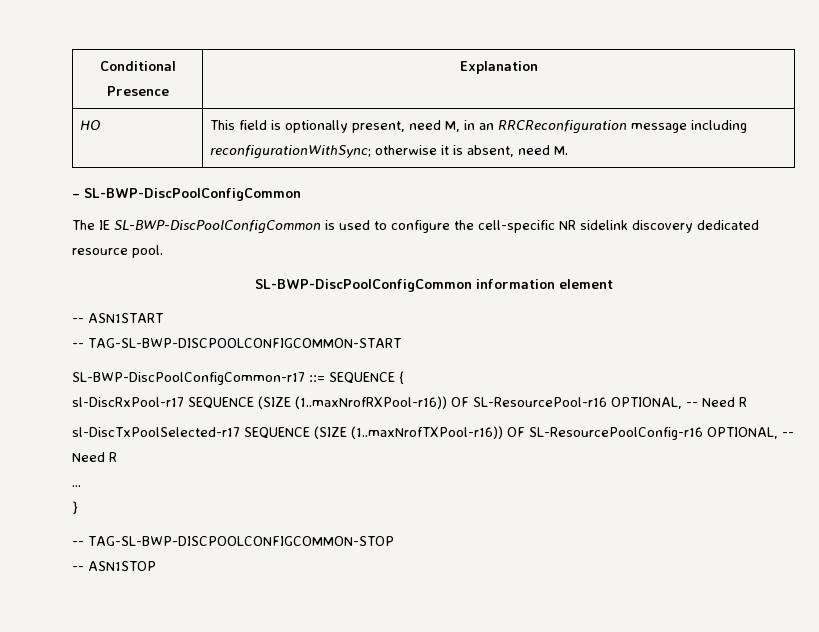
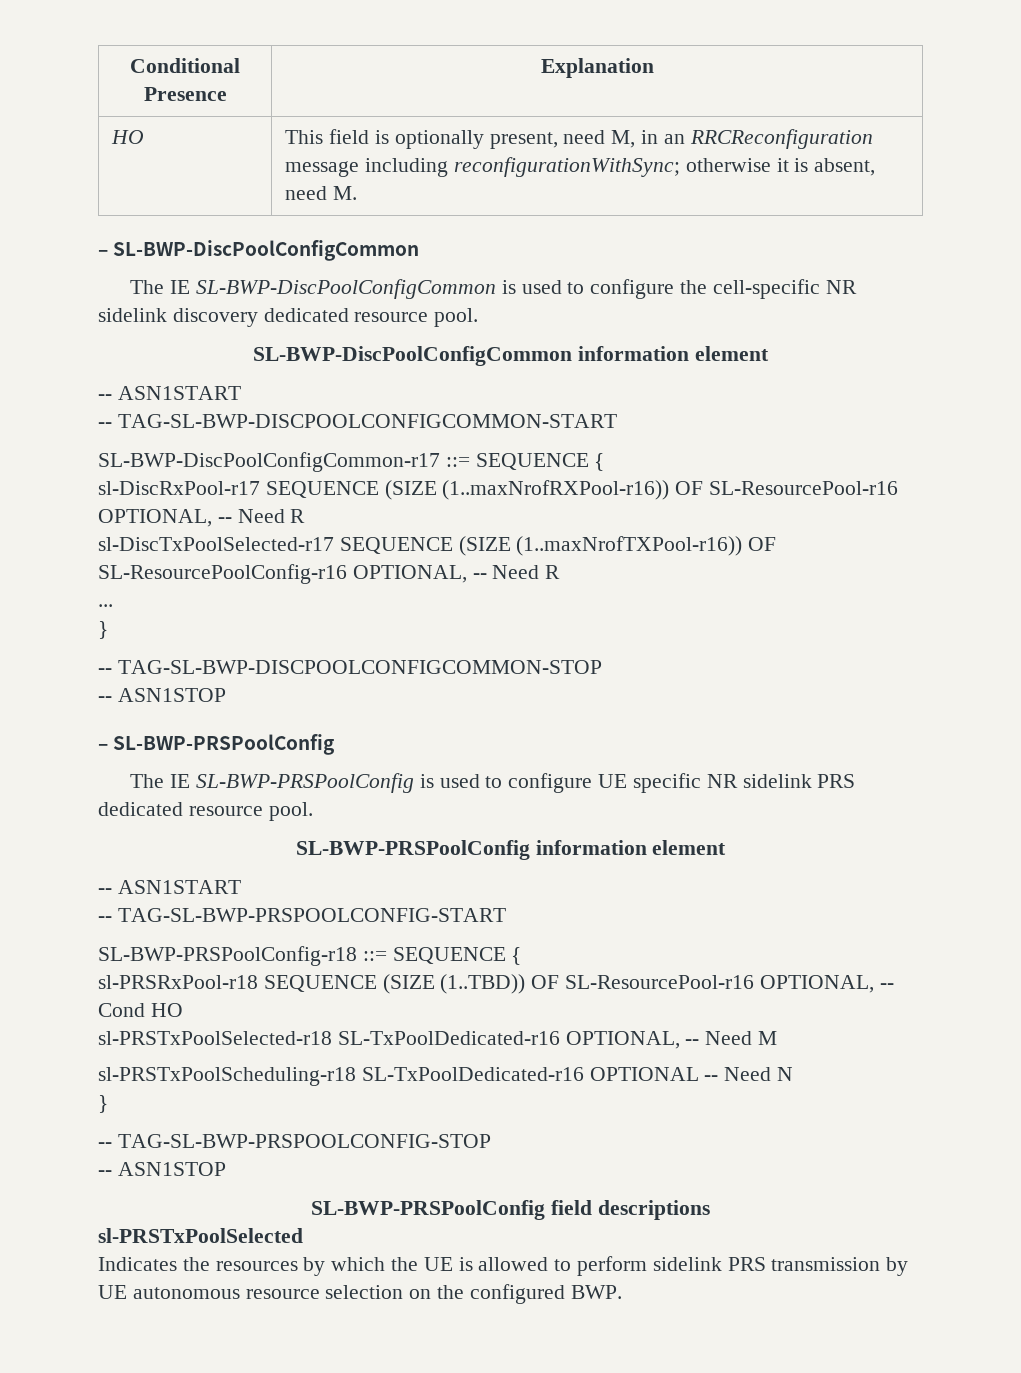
+ – SL-BWP-PRSPoolConfig
+ The IE SL-BWP-PRSPoolConfig is used to configure UE specific NR sidelink PRS dedicated resource pool.
+ SL-BWP-PRSPoolConfig information element
+ -- ASN1START
+ -- TAG-SL-BWP-PRSPOOLCONFIG-START
+ SL-BWP-PRSPoolConfig-r18 ::= SEQUENCE {
+ sl-PRSRxPool-r18 SEQUENCE (SIZE (1..TBD)) OF SL-ResourcePool-r16 OPTIONAL, -- Cond HO
+ sl-PRSTxPoolSelected-r18 SL-TxPoolDedicated-r16 OPTIONAL, -- Need M
+ sl-PRSTxPoolScheduling-r18 SL-TxPoolDedicated-r16 OPTIONAL -- Need N
+ }
+ -- TAG-SL-BWP-PRSPOOLCONFIG-STOP
+ -- ASN1STOP
+ SL-BWP-PRSPoolConfig field descriptions
+ sl-PRSTxPoolSelected
+ Indicates the resources by which the UE is allowed to perform sidelink PRS transmission by UE autonomous resource selection on the configured BWP.

